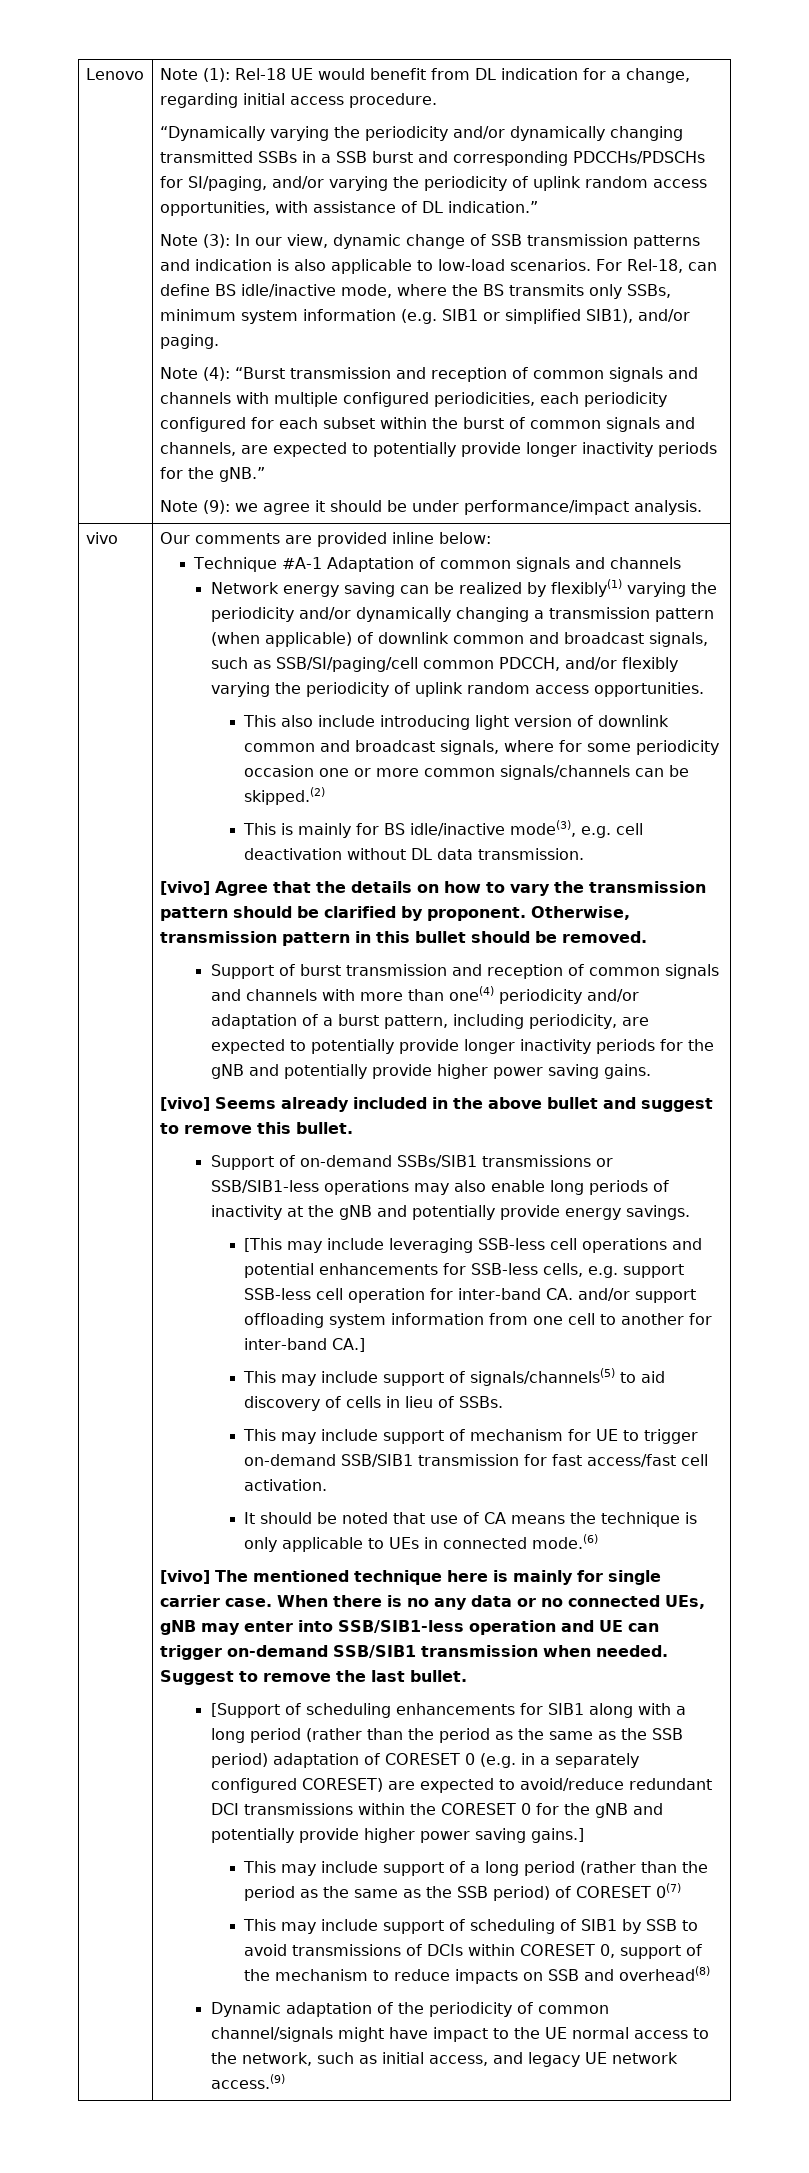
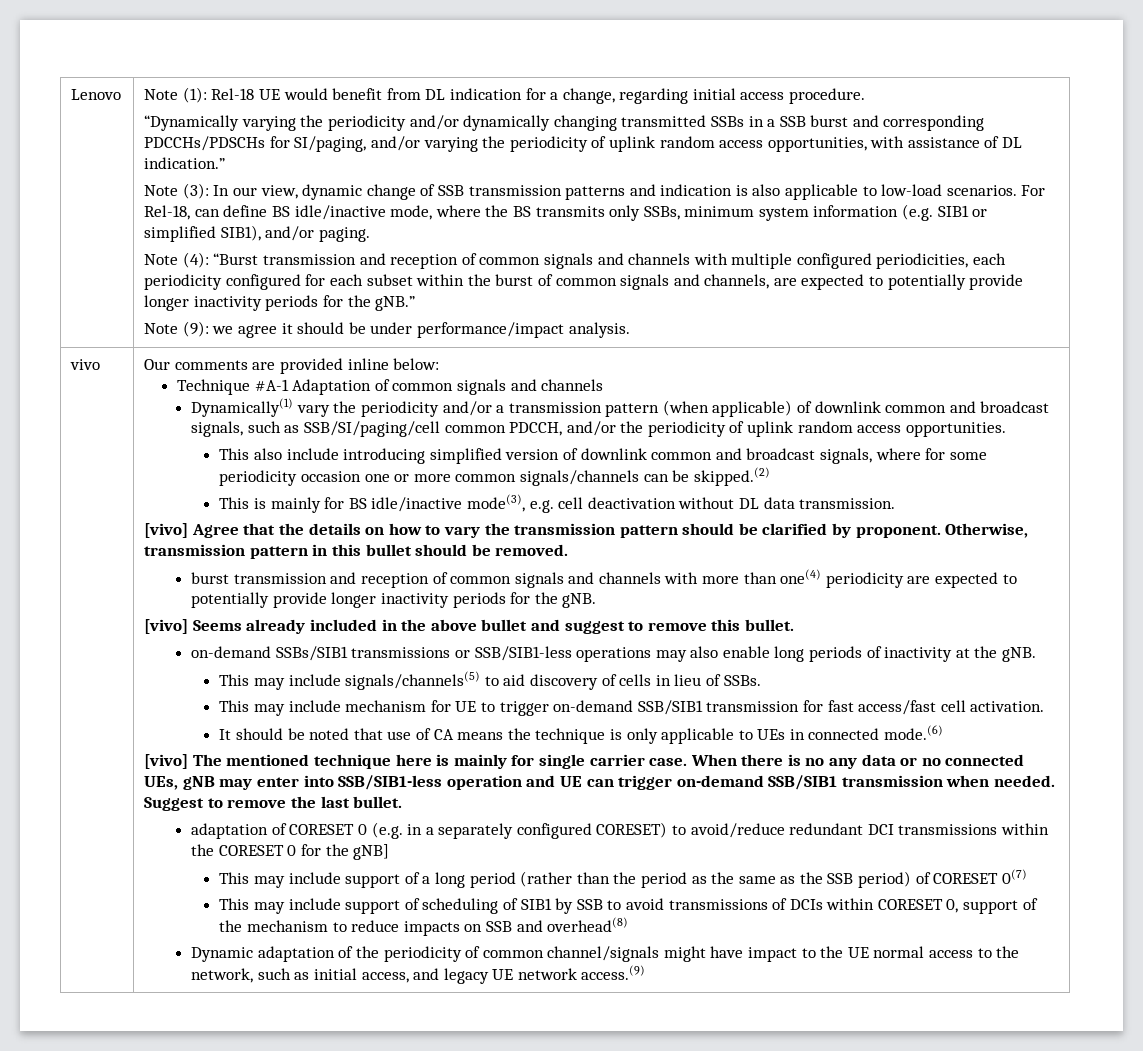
- Network energy saving can be realized by flexibly(1) varying the periodicity and/or dynamically changing a transmission pattern (when applicable) of downlink common and broadcast signals, such as SSB/SI/paging/cell common PDCCH, and/or flexibly varying the periodicity of uplink random access opportunities.
+ Dynamically(1) vary the periodicity and/or a transmission pattern (when applicable) of downlink common and broadcast signals, such as SSB/SI/paging/cell common PDCCH, and/or the periodicity of uplink random access opportunities.
- This also include introducing light version of downlink common and broadcast signals, where for some periodicity occasion one or more common signals/channels can be skipped.(2)
+ This also include introducing simplified version of downlink common and broadcast signals, where for some periodicity occasion one or more common signals/channels can be skipped.(2)
- Support of burst transmission and reception of common signals and channels with more than one(4) periodicity and/or adaptation of a burst pattern, including periodicity, are expected to potentially provide longer inactivity periods for the gNB and potentially provide higher power saving gains.
+ burst transmission and reception of common signals and channels with more than one(4) periodicity are expected to potentially provide longer inactivity periods for the gNB.
- Support of on-demand SSBs/SIB1 transmissions or SSB/SIB1-less operations may also enable long periods of inactivity at the gNB and potentially provide energy savings.
- [This may include leveraging SSB-less cell operations and potential enhancements for SSB-less cells, e.g. support SSB-less cell operation for inter-band CA. and/or support offloading system information from one cell to another for inter-band CA.]
- This may include support of signals/channels(5) to aid discovery of cells in lieu of SSBs.
+ on-demand SSBs/SIB1 transmissions or SSB/SIB1-less operations may also enable long periods of inactivity at the gNB.
+ This may include signals/channels(5) to aid discovery of cells in lieu of SSBs.
- This may include support of mechanism for UE to trigger on-demand SSB/SIB1 transmission for fast access/fast cell activation.
+ This may include mechanism for UE to trigger on-demand SSB/SIB1 transmission for fast access/fast cell activation.
- [Support of scheduling enhancements for SIB1 along with a long period (rather than the period as the same as the SSB period) adaptation of CORESET 0 (e.g. in a separately configured CORESET) are expected to avoid/reduce redundant DCI transmissions within the CORESET 0 for the gNB and potentially provide higher power saving gains.]
+ adaptation of CORESET 0 (e.g. in a separately configured CORESET) to avoid/reduce redundant DCI transmissions within the CORESET 0 for the gNB]

